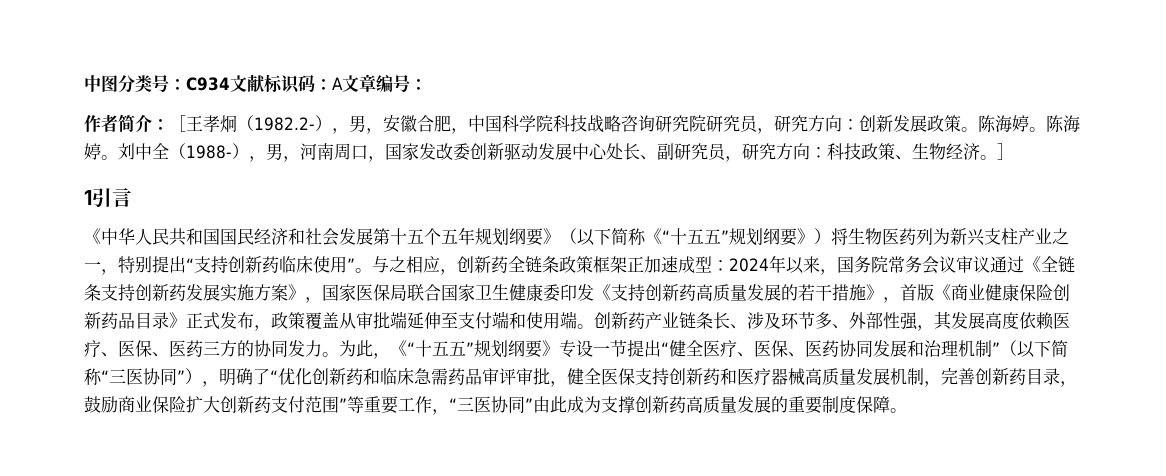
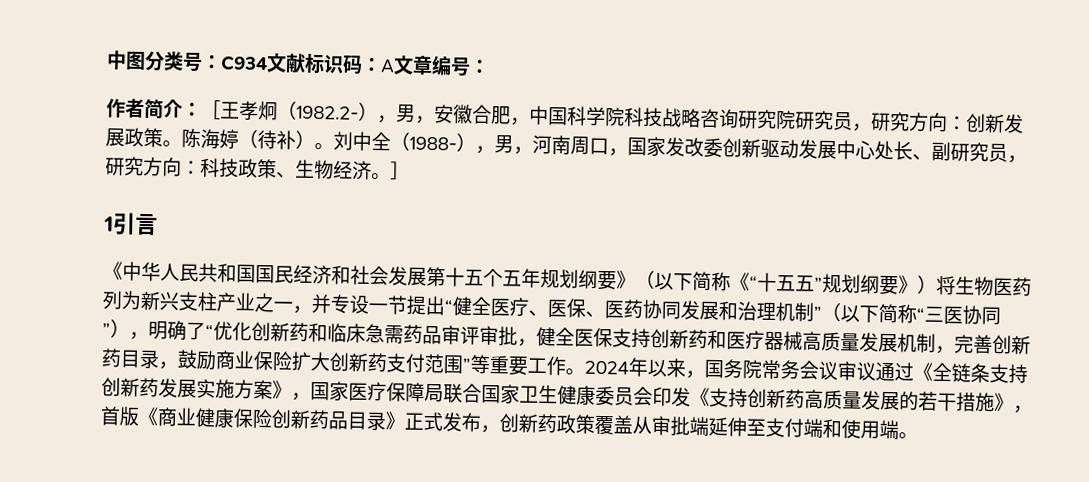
- 陈海婷。陈海婷。
+ 陈海婷（待补）。
- 《中华人民共和国国民经济和社会发展第十五个五年规划纲要》（以下简称《“十五五”规划纲要》）将生物医药列为新兴支柱产业之一，特别提出“支持创新药临床使用”。与之相应，创新药全链条政策框架正加速成型：2024年以来，国务院常务会议审议通过《全链条支持创新药发展实施方案》，国家医保局联合国家卫生健康委印发《支持创新药高质量发展的若干措施》，首版《商业健康保险创新药品目录》正式发布，政策覆盖从审批端延伸至支付端和使用端。创新药产业链条长、涉及环节多、外部性强，其发展高度依赖医疗、医保、医药三方的协同发力。为此，《“十五五”规划纲要》专设一节提出“健全医疗、医保、医药协同发展和治理机制”（以下简称“三医协同”），明确了“优化创新药和临床急需药品审评审批，健全医保支持创新药和医疗器械高质量发展机制，完善创新药目录，鼓励商业保险扩大创新药支付范围”等重要工作，“三医协同”由此成为支撑创新药高质量发展的重要制度保障。
+ 《中华人民共和国国民经济和社会发展第十五个五年规划纲要》（以下简称《“十五五”规划纲要》）将生物医药列为新兴支柱产业之一，并专设一节提出“健全医疗、医保、医药协同发展和治理机制”（以下简称“三医协同”），明确了“优化创新药和临床急需药品审评审批，健全医保支持创新药和医疗器械高质量发展机制，完善创新药目录，鼓励商业保险扩大创新药支付范围”等重要工作。2024年以来，国务院常务会议审议通过《全链条支持创新药发展实施方案》，国家医疗保障局联合国家卫生健康委员会印发《支持创新药高质量发展的若干措施》，首版《商业健康保险创新药品目录》正式发布，创新药政策覆盖从审批端延伸至支付端和使用端。

